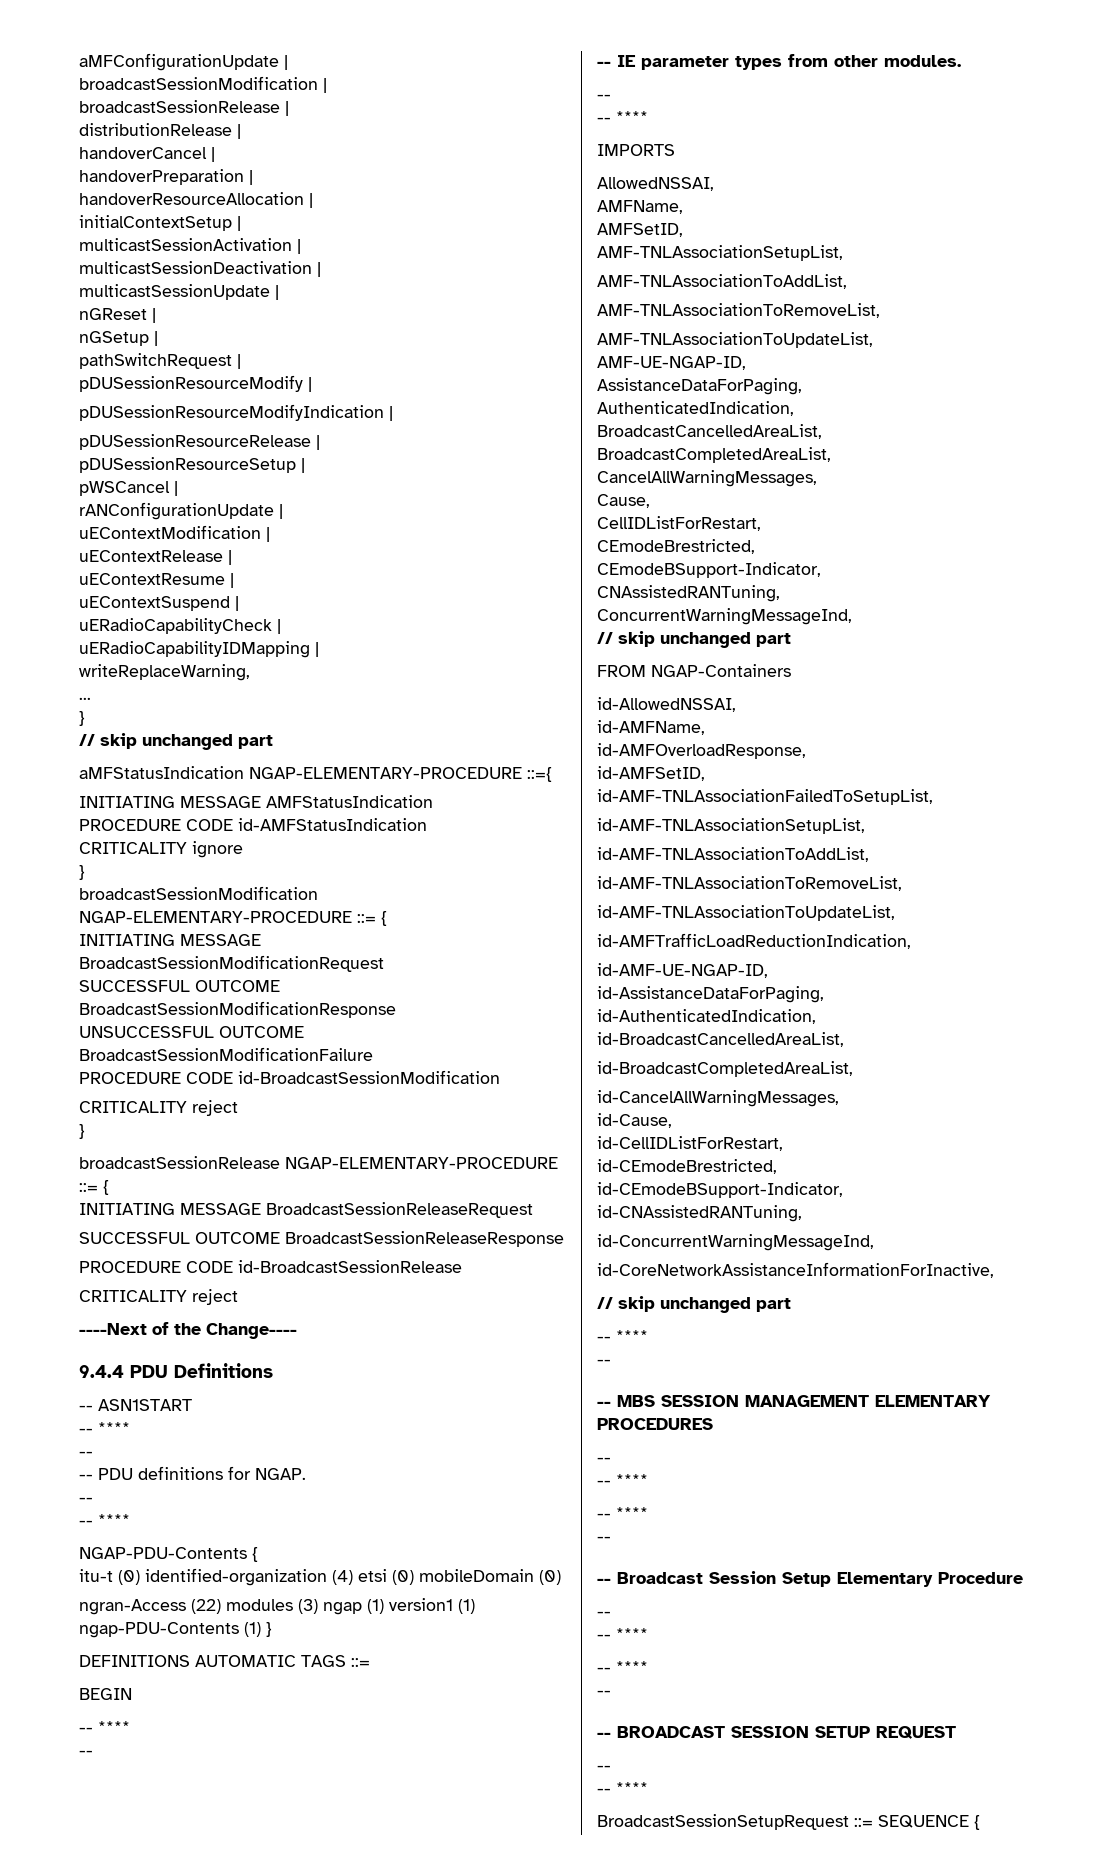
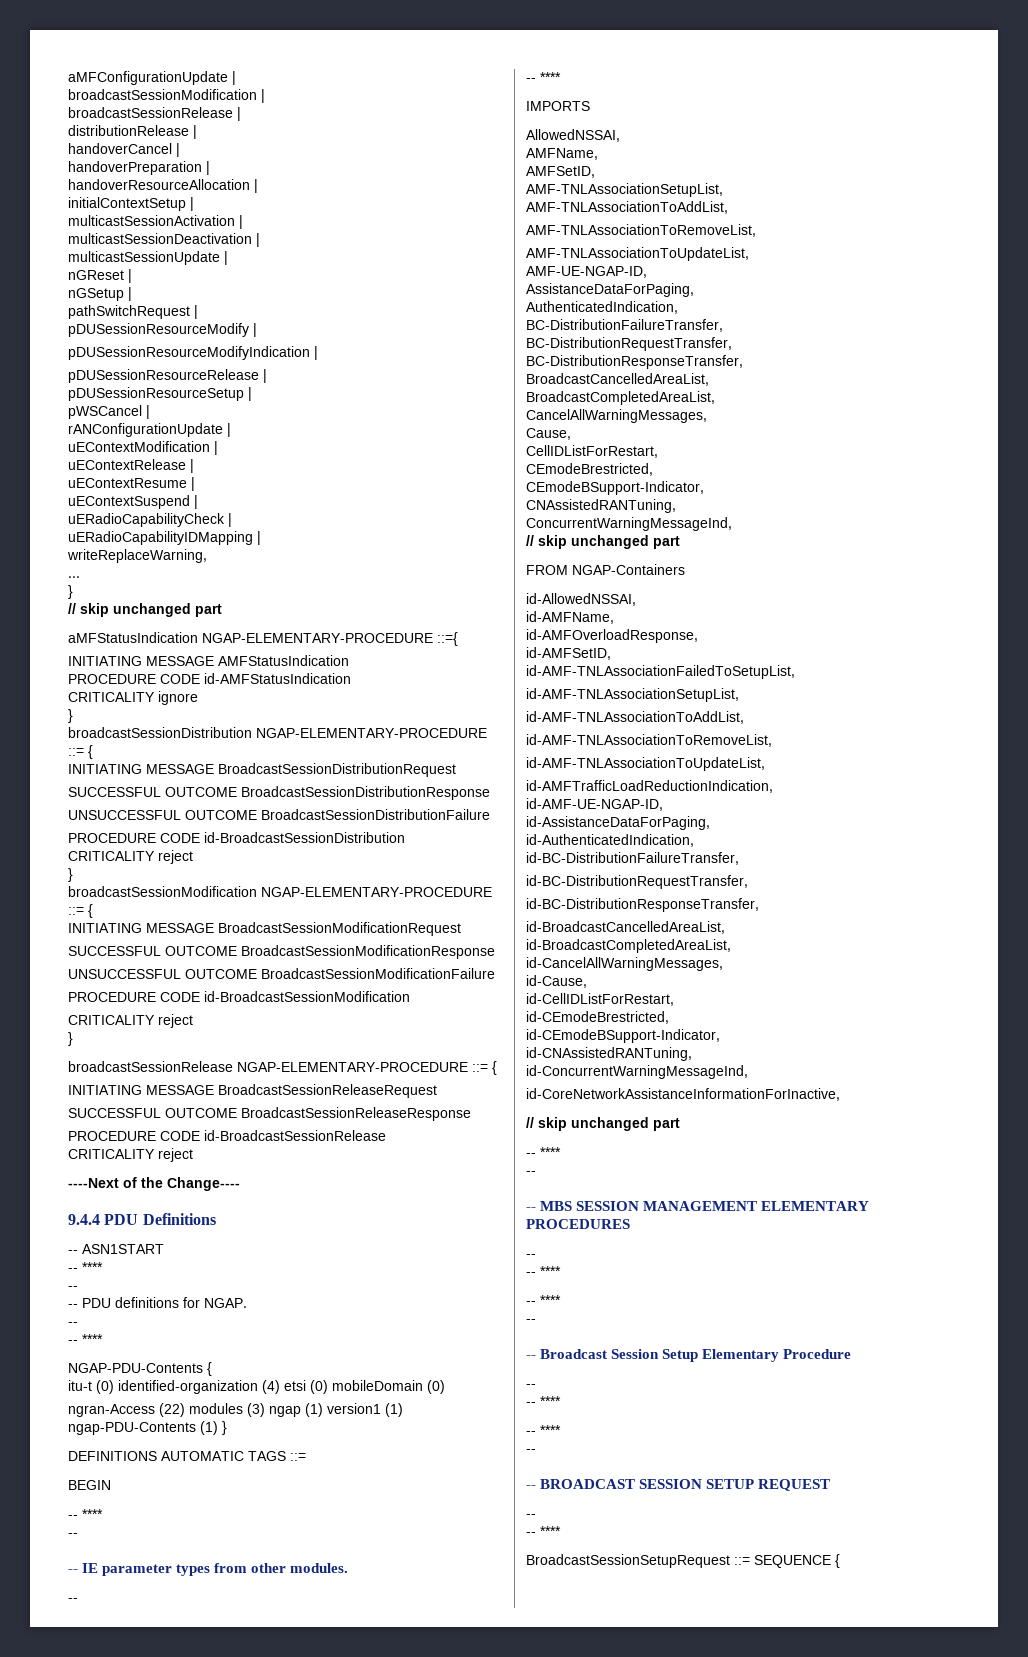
+ broadcastSessionDistribution NGAP-ELEMENTARY-PROCEDURE ::= {
+ INITIATING MESSAGE BroadcastSessionDistributionRequest
+ SUCCESSFUL OUTCOME BroadcastSessionDistributionResponse
+ UNSUCCESSFUL OUTCOME BroadcastSessionDistributionFailure
+ PROCEDURE CODE id-BroadcastSessionDistribution
+ CRITICALITY reject
+ }
+ BC-DistributionFailureTransfer,
+ BC-DistributionRequestTransfer,
+ BC-DistributionResponseTransfer,
+ id-BC-DistributionFailureTransfer,
+ id-BC-DistributionRequestTransfer,
+ id-BC-DistributionResponseTransfer,

